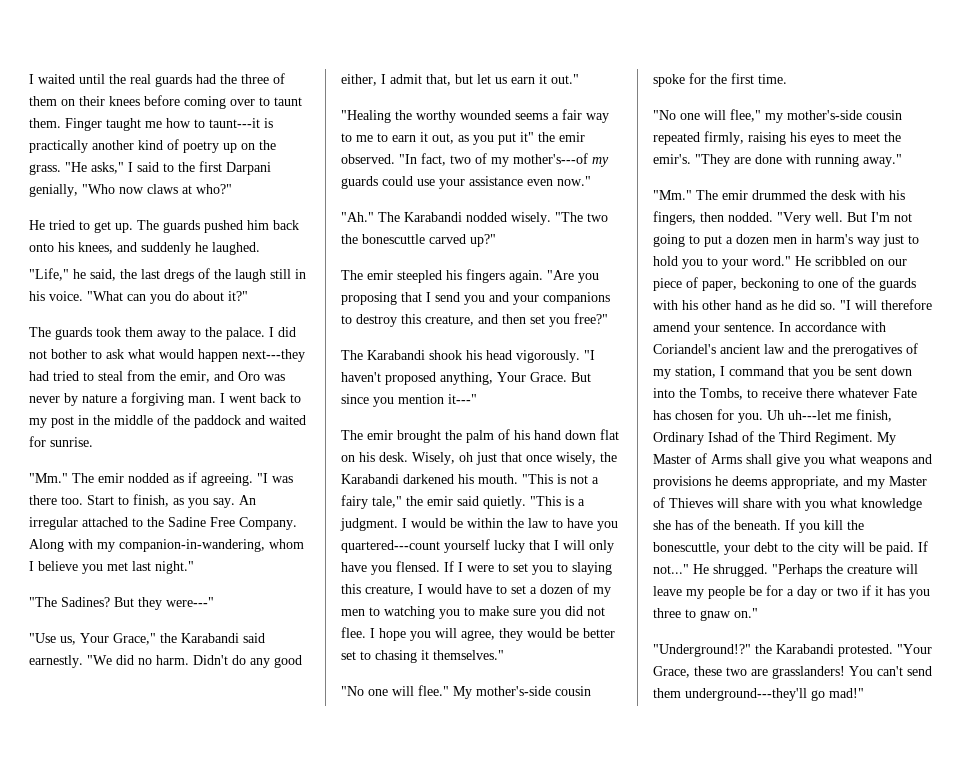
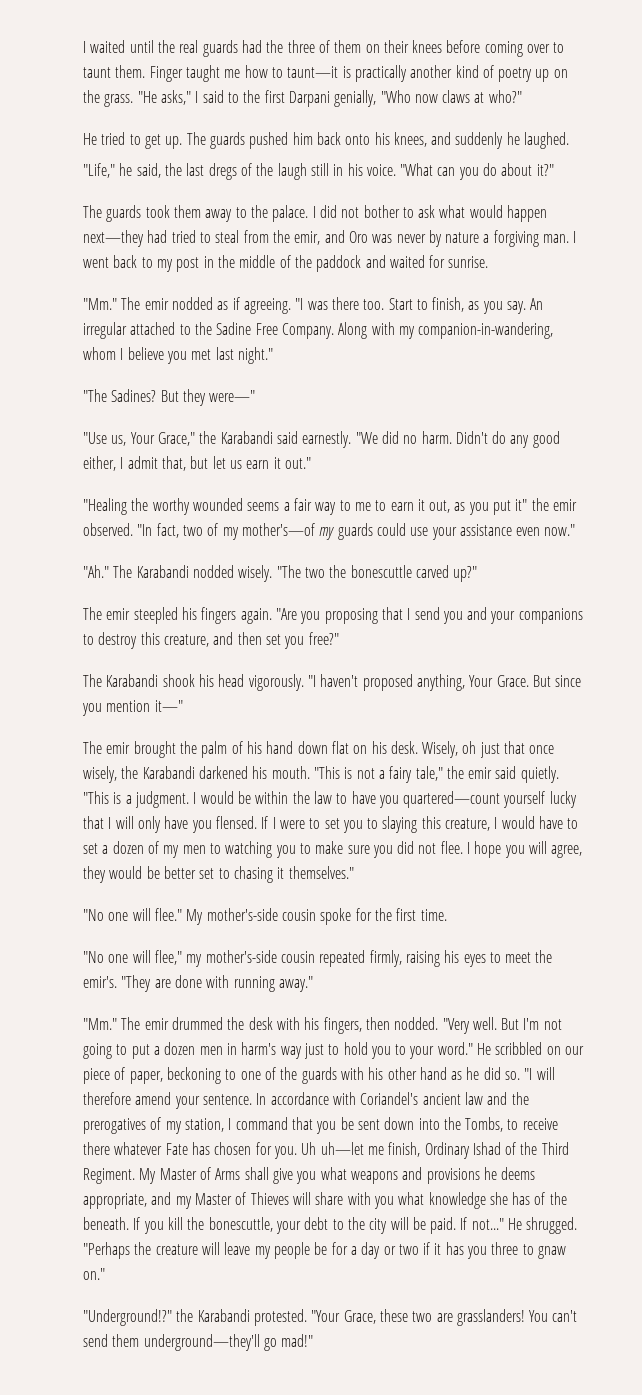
- Finger taught me how to taunt---it is practically another kind of poetry up on the grass.
+ Finger taught me how to taunt—it is practically another kind of poetry up on the grass.
- I did not bother to ask what would happen next---they had tried to steal from the emir, and Oro was never by nature a forgiving man.
+ I did not bother to ask what would happen next—they had tried to steal from the emir, and Oro was never by nature a forgiving man.
- But they were---"
+ But they were—"
- "In fact, two of my mother's---of my guards could use your assistance even now."
+ "In fact, two of my mother's—of my guards could use your assistance even now."
- But since you mention it---"
+ But since you mention it—"
- I would be within the law to have you quartered---count yourself lucky that I will only have you flensed.
+ I would be within the law to have you quartered—count yourself lucky that I will only have you flensed.
- Uh uh---let me finish, Ordinary Ishad of the Third Regiment.
+ Uh uh—let me finish, Ordinary Ishad of the Third Regiment.
- You can't send them underground---they'll go mad!"
+ You can't send them underground—they'll go mad!"

